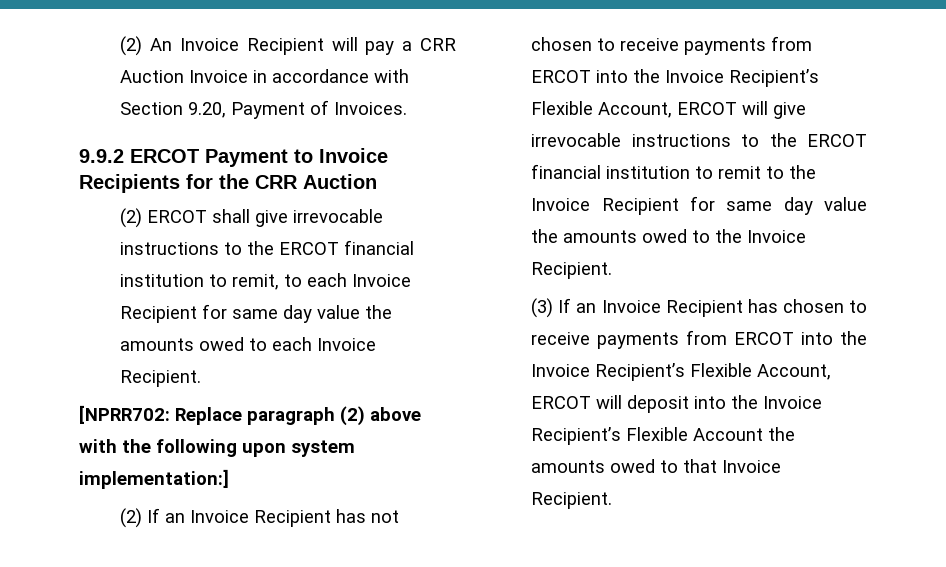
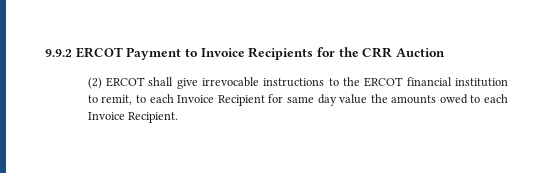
- (2) An Invoice Recipient will pay a CRR Auction Invoice in accordance with Section 9.20, Payment of Invoices.
- [NPRR702: Replace paragraph (2) above with the following upon system implementation:]
- (2) If an Invoice Recipient has not chosen to receive payments from ERCOT into the Invoice Recipient’s Flexible Account, ERCOT will give irrevocable instructions to the ERCOT financial institution to remit to the Invoice Recipient for same day value the amounts owed to the Invoice Recipient.
- (3) If an Invoice Recipient has chosen to receive payments from ERCOT into the Invoice Recipient’s Flexible Account, ERCOT will deposit into the Invoice Recipient’s Flexible Account the amounts owed to that Invoice Recipient.

